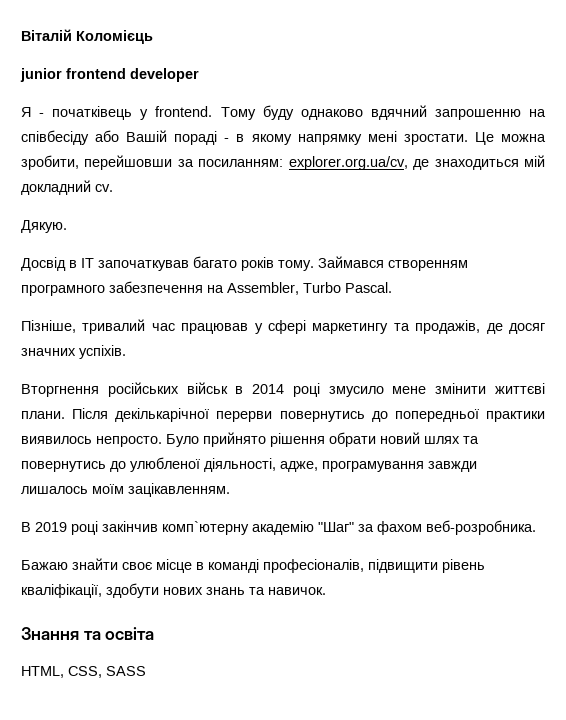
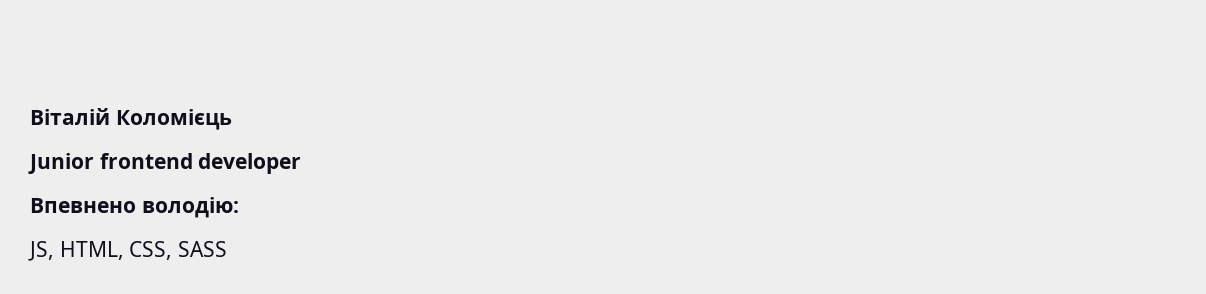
- junior frontend developer
+ Junior frontend developer
- Я - початківець у frontend. Тому буду однаково вдячний запрошенню на співбесіду або Вашій пораді - в якому напрямку мені зростати. Це можна зробити, перейшовши за посиланням: explorer.org.ua/cv, де знаходиться мій докладний cv.
- Дякую.
- Досвід в IT започаткував багато років тому. Займався створенням програмного забезпечення на Assembler, Turbo Pascal.
- Пізніше, тривалий час працював у сфері маркетингу та продажів, де досяг значних успіхів.
- Вторгнення російських військ в 2014 році змусило мене змінити життєві плани. Після декількарічної перерви повернутись до попередньої практики виявилось непросто. Було прийнято рішення обрати новий шлях та повернутись до улюбленої діяльності, адже, програмування завжди лишалось моїм зацікавленням.
- В 2019 році закінчив комп`ютерну академію "Шаг" за фахом веб-розробника.
- Бажаю знайти своє місце в команді професіоналів, підвищити рівень кваліфікації, здобути нових знань та навичок.
- Знання та освіта
- HTML, CSS, SASS
+ Впевнено володію:
+ JS, HTML, CSS, SASS

